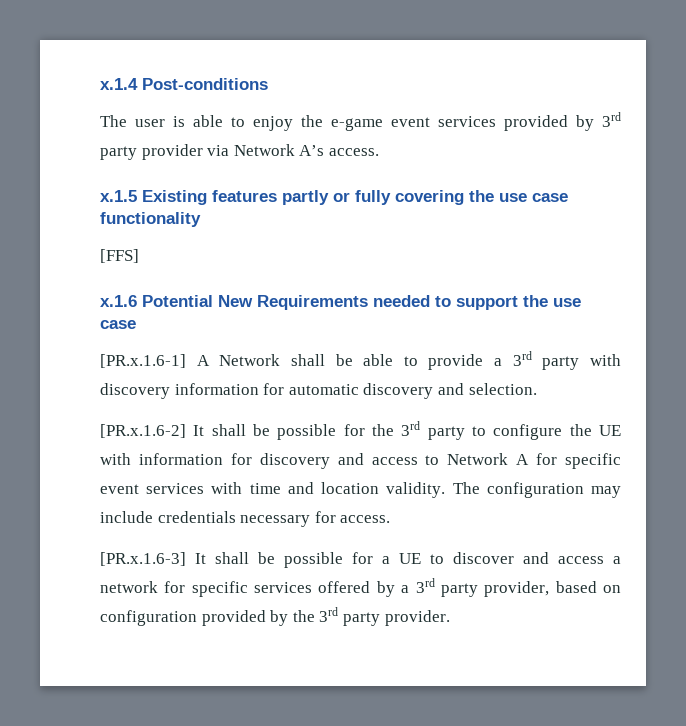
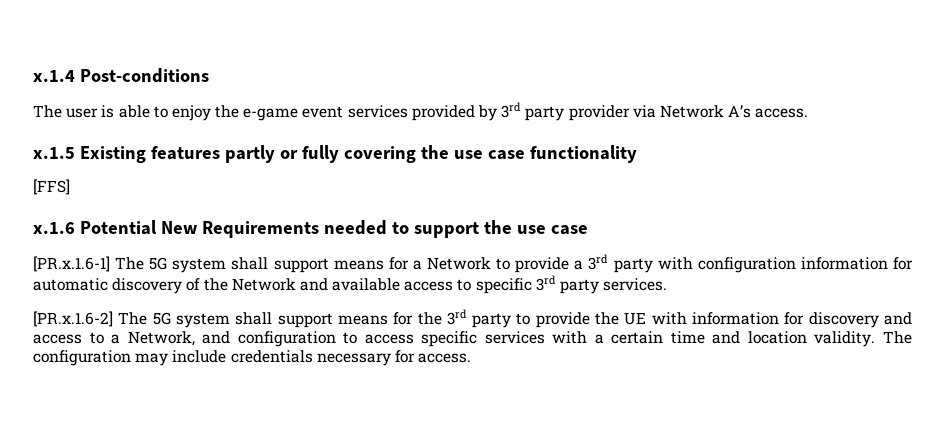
- [PR.x.1.6-1] A Network shall be able to provide a 3rd party with discovery information for automatic discovery and selection.
- [PR.x.1.6-2] It shall be possible for the 3rd party to configure the UE with information for discovery and access to Network A for specific event services with time and location validity.
+ [PR.x.1.6-1] The 5G system shall support means for a Network to provide a 3rd party with configuration information for automatic discovery of the Network and available access to specific 3rd party services.
+ [PR.x.1.6-2] The 5G system shall support means for the 3rd party to provide the UE with information for discovery and access to a Network, and configuration to access specific services with a certain time and location validity.
- [PR.x.1.6-3] It shall be possible for a UE to discover and access a network for specific services offered by a 3rd party provider, based on configuration provided by the 3rd party provider.

